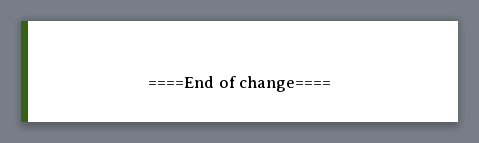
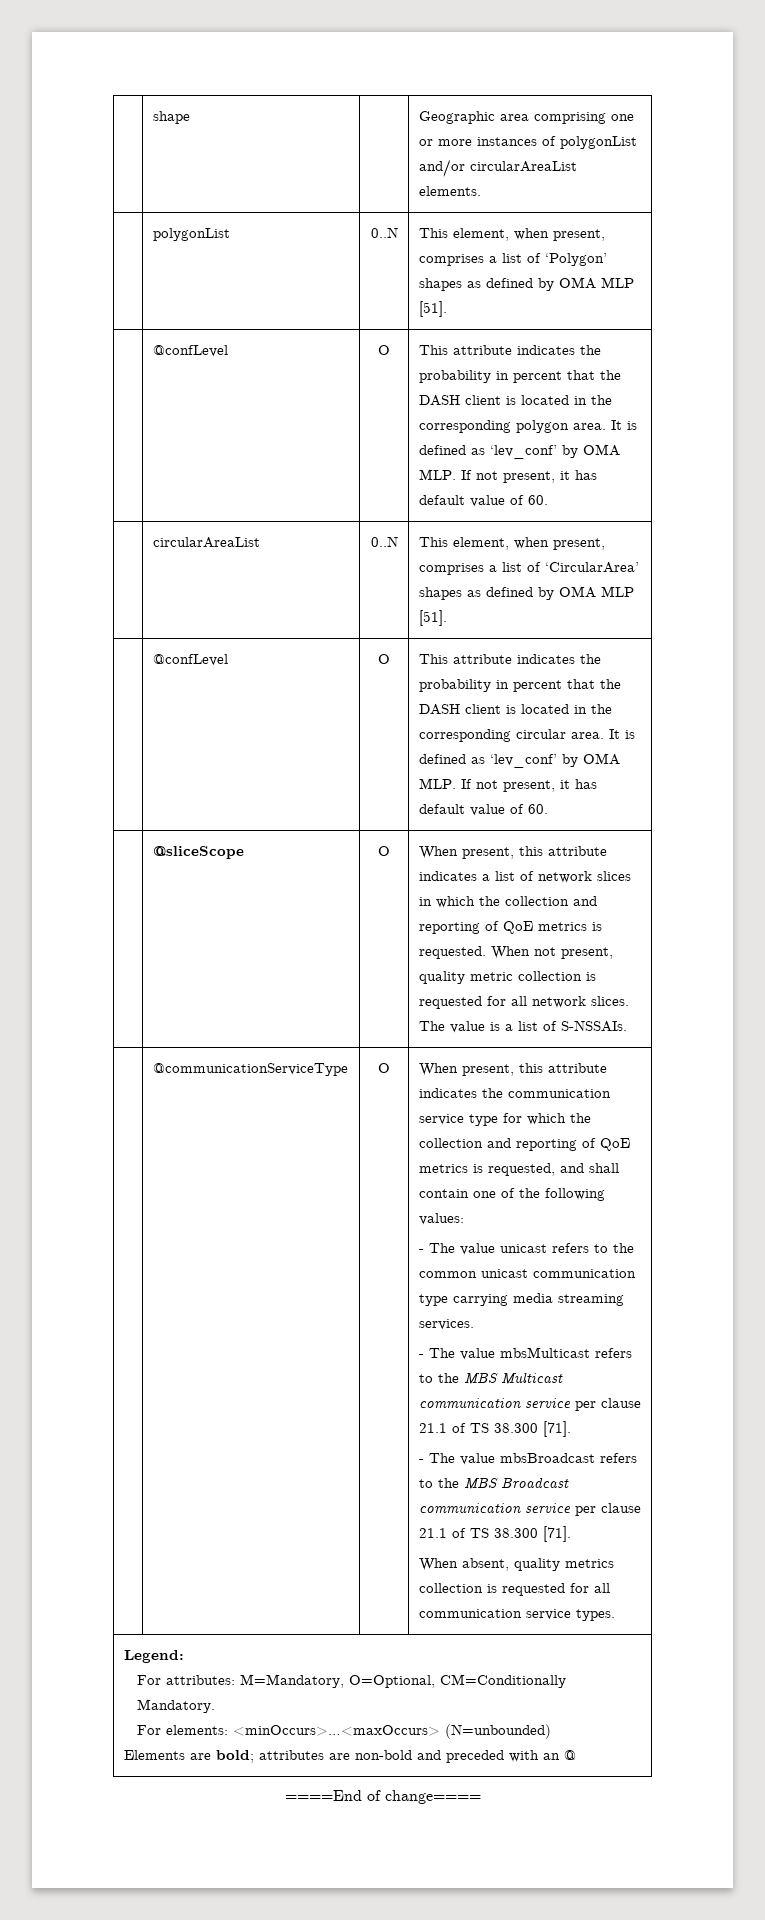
+ | shape | | Geographic area comprising one or more instances of polygonList and/or circularAreaList elements.
+ | polygonList | 0..N | This element, when present, comprises a list of ‘Polygon’ shapes as defined by OMA MLP [51].
+ | @confLevel | O | This attribute indicates the probability in percent that the DASH client is located in the corresponding polygon area. It is defined as ‘lev_conf’ by OMA MLP. If not present, it has default value of 60.
+ | circularAreaList | 0..N | This element, when present, comprises a list of ‘CircularArea’ shapes as defined by OMA MLP [51].
+ | @confLevel | O | This attribute indicates the probability in percent that the DASH client is located in the corresponding circular area. It is defined as ‘lev_conf’ by OMA MLP. If not present, it has default value of 60.
+ | @sliceScope | O | When present, this attribute indicates a list of network slices in which the collection and reporting of QoE metrics is requested. When not present, quality metric collection is requested for all network slices. The value is a list of S-NSSAIs.
+ | @communicationServiceType | O | When present, this attribute indicates the communication service type for which the collection and reporting of QoE metrics is requested, and shall contain one of the following values:
+ - The value unicast refers to the common unicast communication type carrying media streaming services.
+ - The value mbsMulticast refers to the MBS Multicast communication service per clause 21.1 of TS 38.300 [71].
+ - The value mbsBroadcast refers to the MBS Broadcast communication service per clause 21.1 of TS 38.300 [71].
+ When absent, quality metrics collection is requested for all communication service types.
+ Legend:
+ For attributes: M=Mandatory, O=Optional, CM=Conditionally Mandatory.
+ For elements: <minOccurs>…<maxOccurs> (N=unbounded)
+ Elements are bold; attributes are non-bold and preceded with an @

